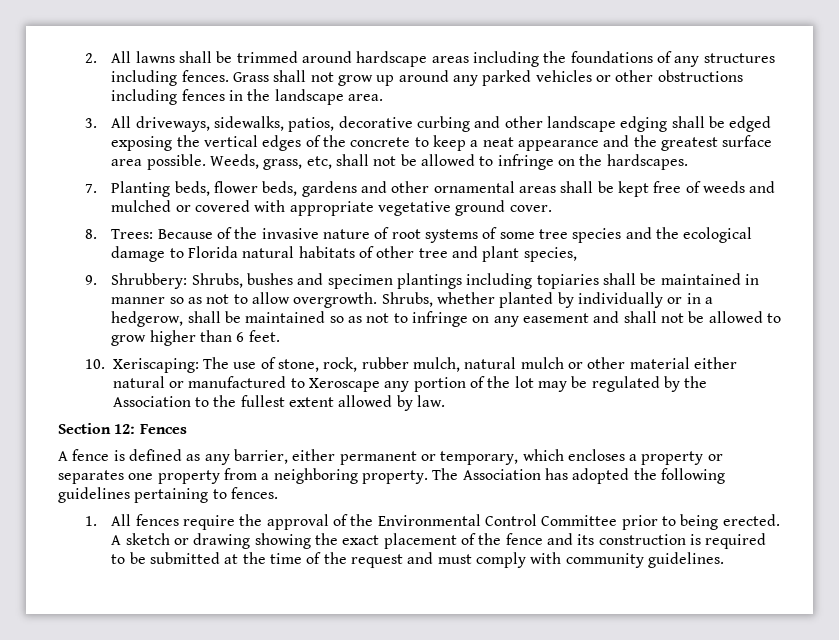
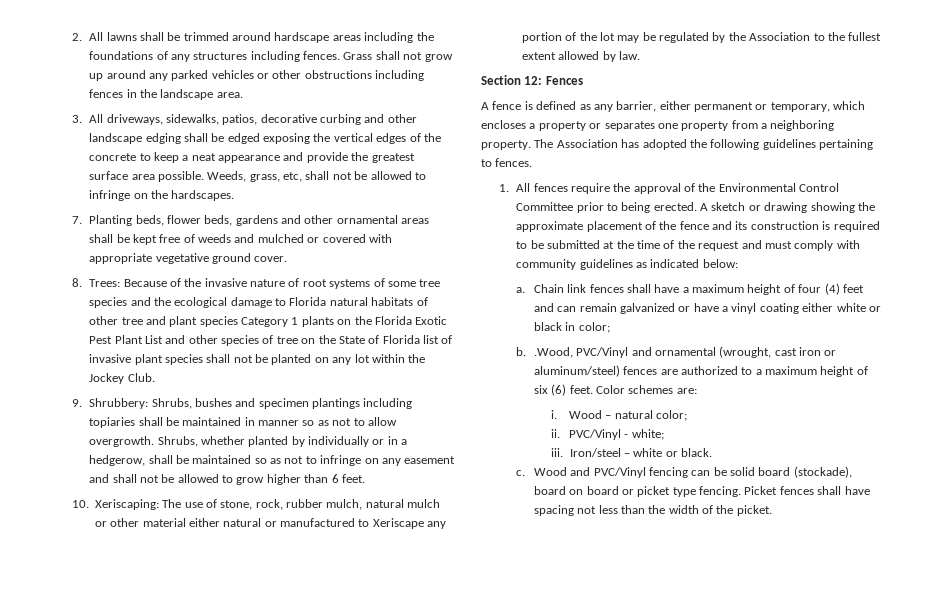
- 3. All driveways, sidewalks, patios, decorative curbing and other landscape edging shall be edged exposing the vertical edges of the concrete to keep a neat appearance and the greatest surface area possible.
+ 3. All driveways, sidewalks, patios, decorative curbing and other landscape edging shall be edged exposing the vertical edges of the concrete to keep a neat appearance and provide the greatest surface area possible.
- 8. Trees: Because of the invasive nature of root systems of some tree species and the ecological damage to Florida natural habitats of other tree and plant species,
+ 8. Trees: Because of the invasive nature of root systems of some tree species and the ecological damage to Florida natural habitats of other tree and plant species Category 1 plants on the Florida Exotic Pest Plant List and other species of tree on the State of Florida list of invasive plant species shall not be planted on any lot within the Jockey Club.
- 10. Xeriscaping: The use of stone, rock, rubber mulch, natural mulch or other material either natural or manufactured to Xeroscape any portion of the lot may be regulated by the Association to the fullest extent allowed by law.
+ 10. Xeriscaping: The use of stone, rock, rubber mulch, natural mulch or other material either natural or manufactured to Xeriscape any portion of the lot may be regulated by the Association to the fullest extent allowed by law.
- A sketch or drawing showing the exact placement of the fence and its construction is required to be submitted at the time of the request and must comply with community guidelines.
+ A sketch or drawing showing the approximate placement of the fence and its construction is required to be submitted at the time of the request and must comply with community guidelines as indicated below:
+ a. Chain link fences shall have a maximum height of four (4) feet and can remain galvanized or have a vinyl coating either white or black in color;
+ b. .Wood, PVC/Vinyl and ornamental (wrought, cast iron or aluminum/steel) fences are authorized to a maximum height of six (6) feet. Color schemes are:
+ i. Wood – natural color;
+ ii. PVC/Vinyl - white;
+ iii. Iron/steel – white or black.
+ c. Wood and PVC/Vinyl fencing can be solid board (stockade), board on board or picket type fencing. Picket fences shall have spacing not less than the width of the picket.

